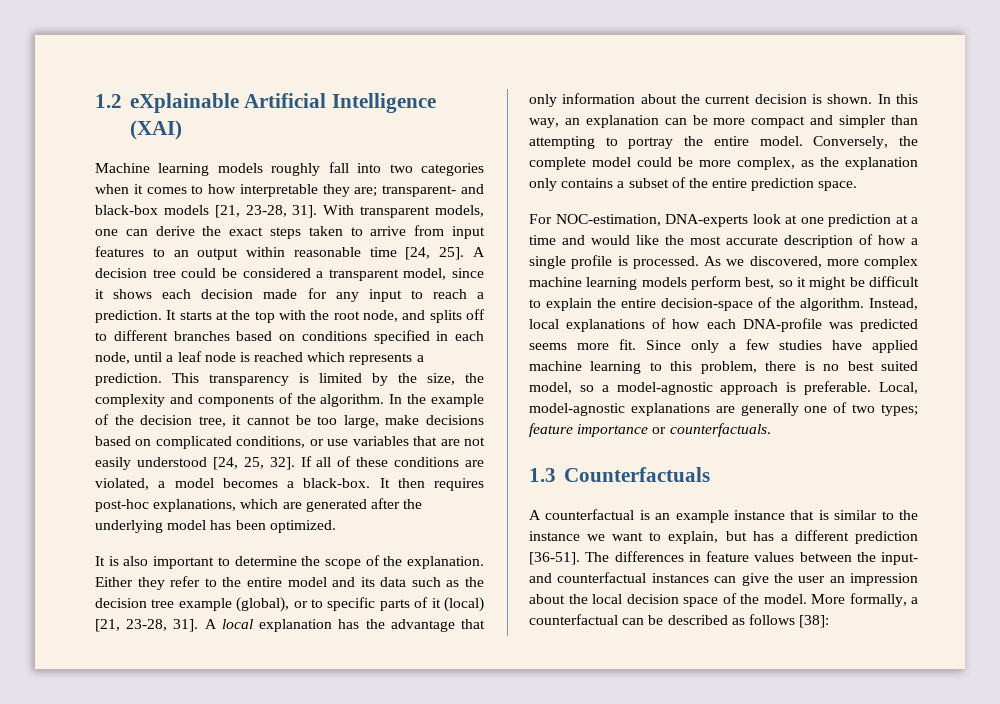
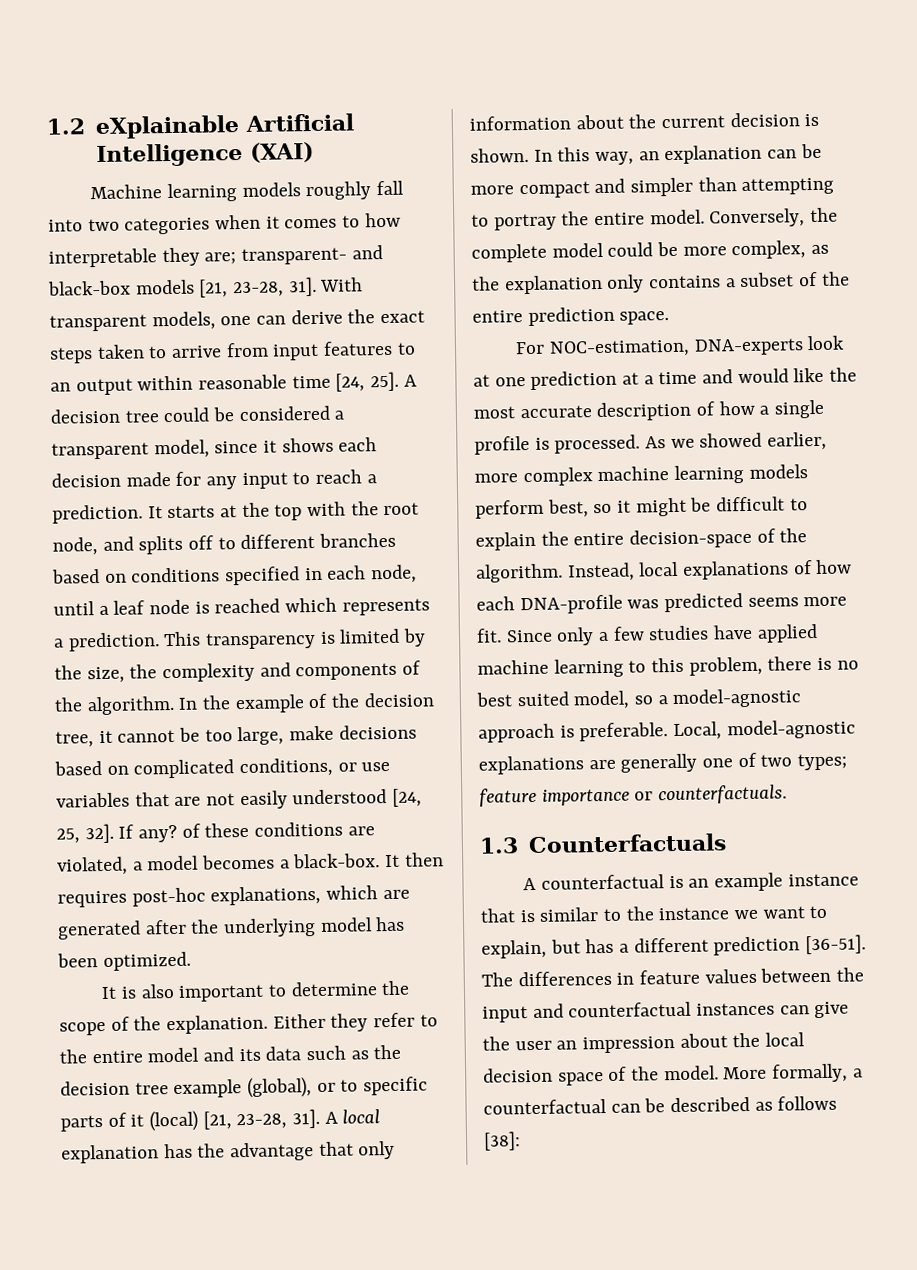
- If all of these conditions are violated, a model becomes a black-box.
+ If any? of these conditions are violated, a model becomes a black-box.
- As we discovered, more complex machine learning models perform best, so it might be difficult to explain the entire decision-space of the algorithm.
+ As we showed earlier, more complex machine learning models perform best, so it might be difficult to explain the entire decision-space of the algorithm.
- The differences in feature values between the input- and counterfactual instances can give the user an impression about the local decision space of the model.
+ The differences in feature values between the input and counterfactual instances can give the user an impression about the local decision space of the model.

